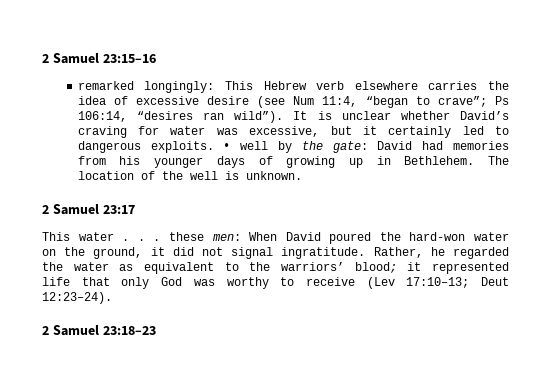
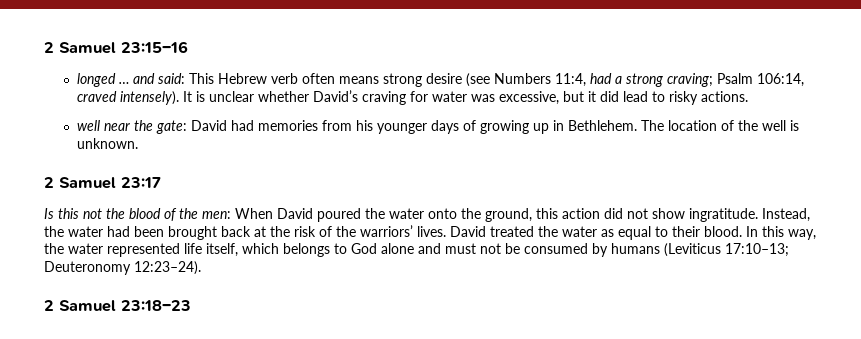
- remarked longingly: This Hebrew verb elsewhere carries the idea of excessive desire (see Num 11:4, “began to crave”; Ps 106:14, “desires ran wild”).
+ longed … and said: This Hebrew verb often means strong desire (see Numbers 11:4, had a strong craving; Psalm 106:14, craved intensely).
- It is unclear whether David’s craving for water was excessive, but it certainly led to dangerous exploits. • well by the gate: David had memories from his younger days of growing up in Bethlehem.
+ It is unclear whether David’s craving for water was excessive, but it did lead to risky actions.
+ well near the gate: David had memories from his younger days of growing up in Bethlehem.
- This water . . . these men: When David poured the hard-won water on the ground, it did not signal ingratitude. Rather, he regarded the water as equivalent to the warriors’ blood; it represented life that only God was worthy to receive (Lev 17:10–13; Deut 12:23–24).
+ Is this not the blood of the men: When David poured the water onto the ground, this action did not show ingratitude. Instead, the water had been brought back at the risk of the warriors’ lives. David treated the water as equal to their blood. In this way, the water represented life itself, which belongs to God alone and must not be consumed by humans (Leviticus 17:10–13; Deuteronomy 12:23–24).

